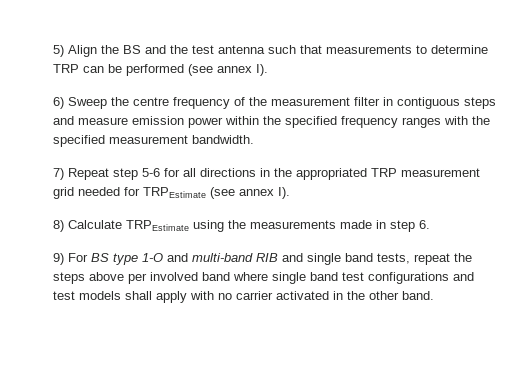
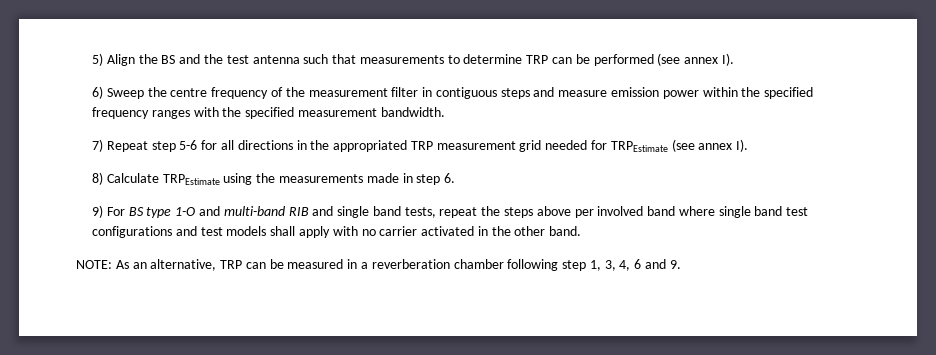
+ NOTE: As an alternative, TRP can be measured in a reverberation chamber following step 1, 3, 4, 6 and 9.

